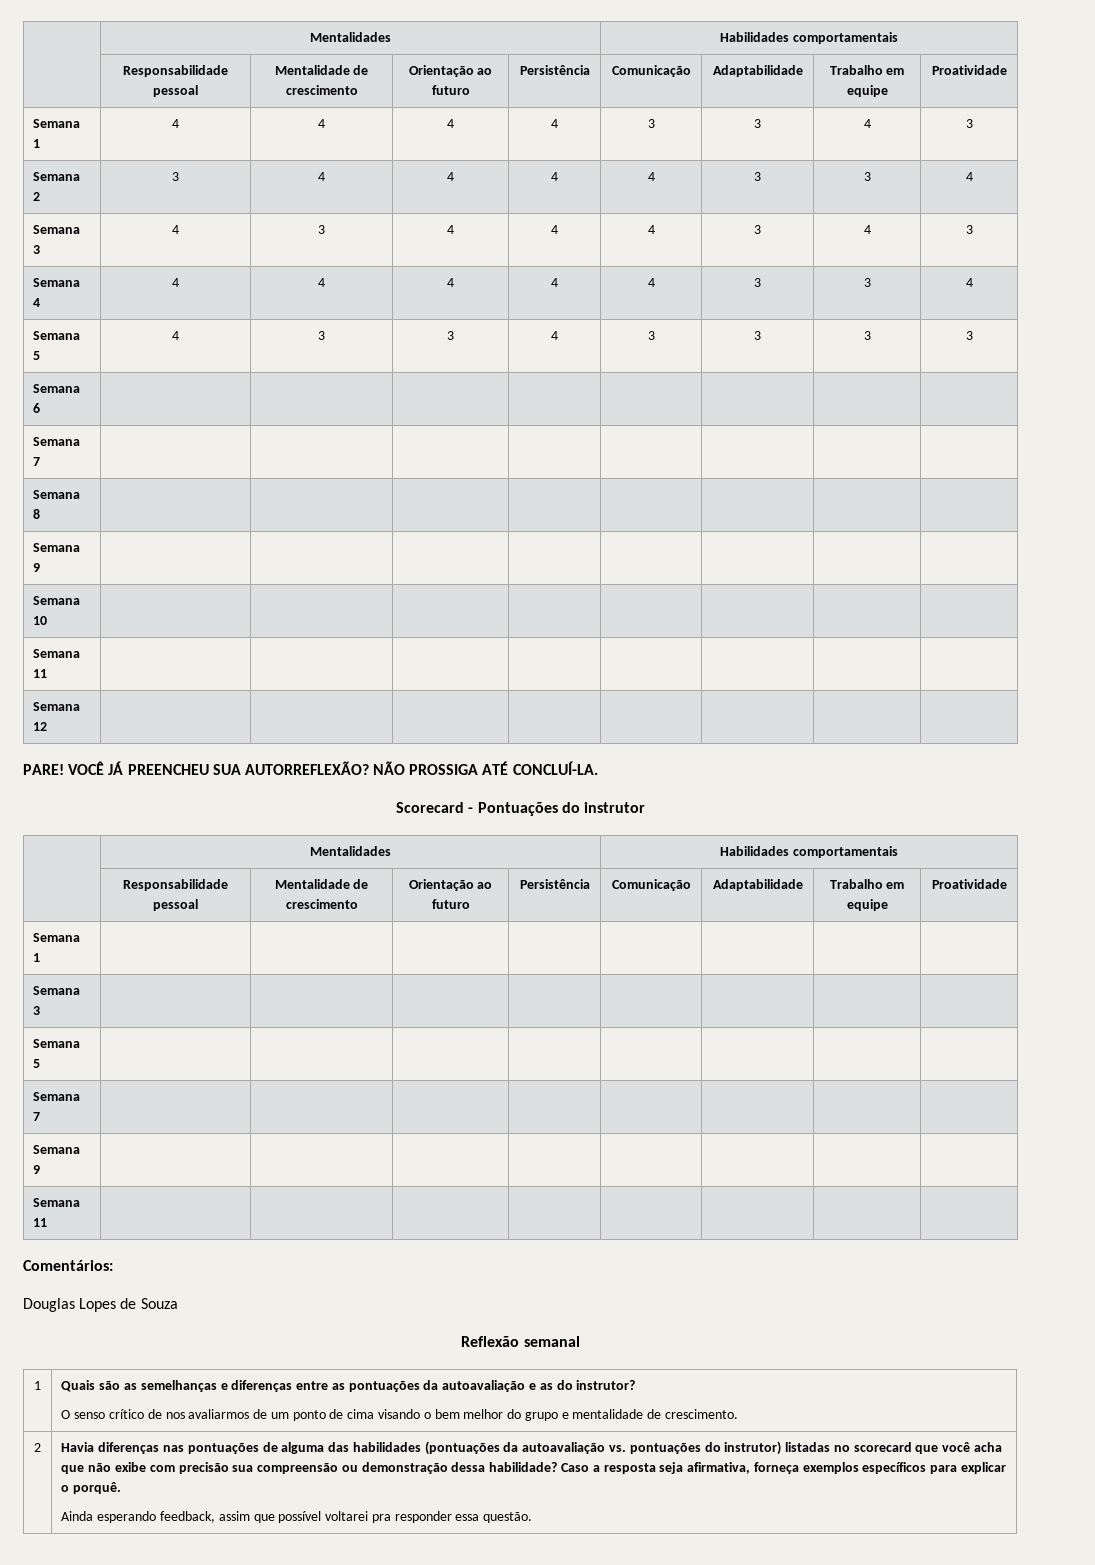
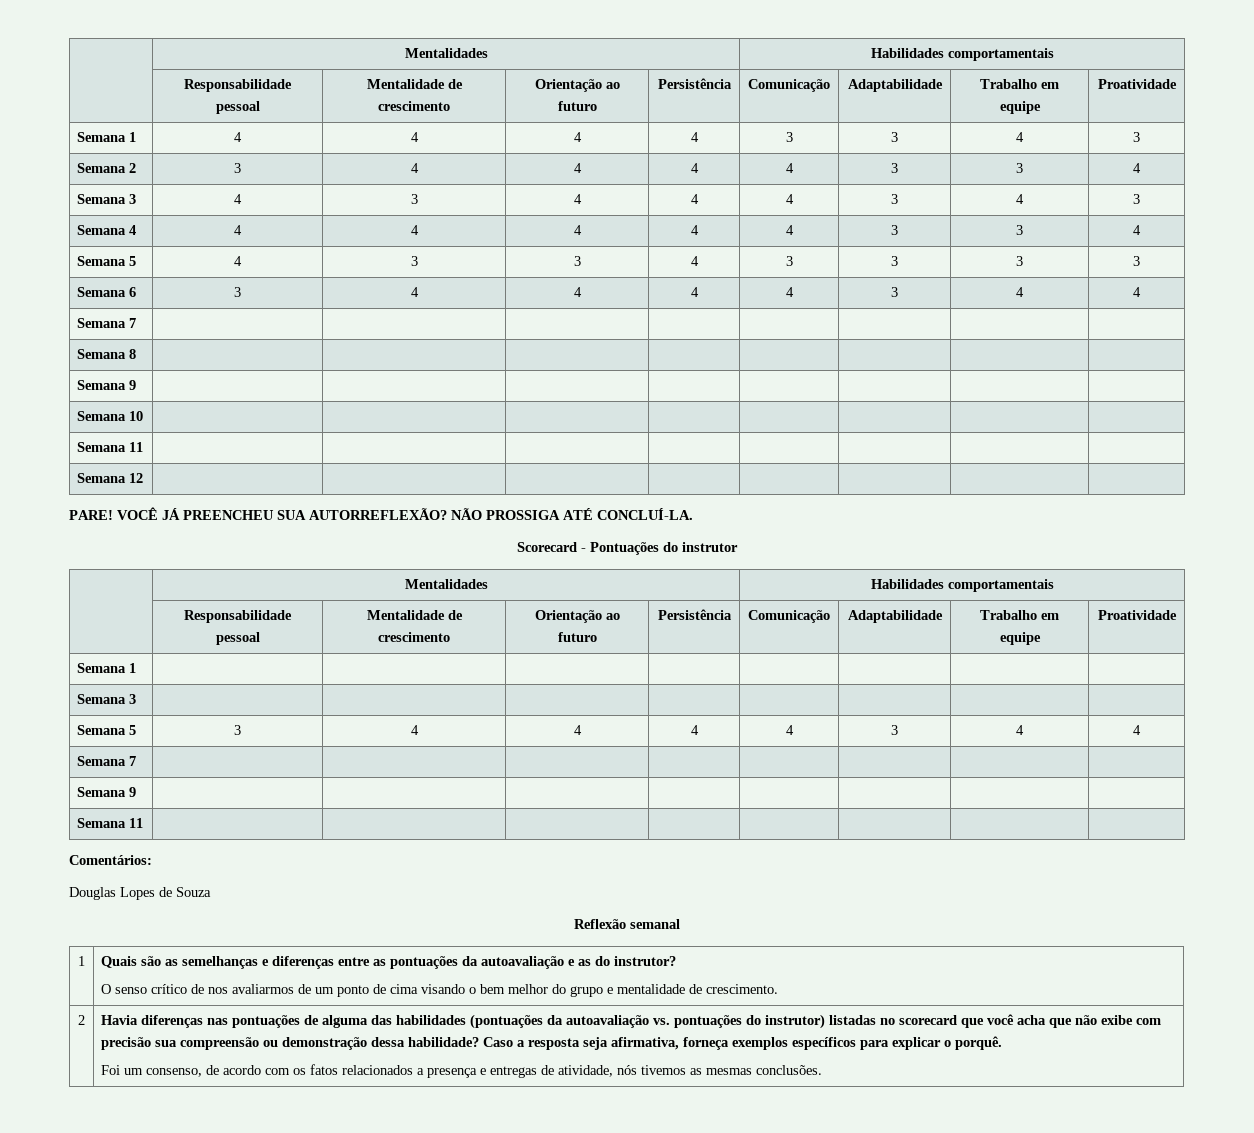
- Semana 6 | | | | | | | |
+ Semana 6 | 3 | 4 | 4 | 4 | 4 | 3 | 4 | 4
- Semana 5 | | | | | | | |
+ Semana 5 | 3 | 4 | 4 | 4 | 4 | 3 | 4 | 4
- Ainda esperando feedback, assim que possível voltarei pra responder essa questão.
+ Foi um consenso, de acordo com os fatos relacionados a presença e entregas de atividade, nós tivemos as mesmas conclusões.

